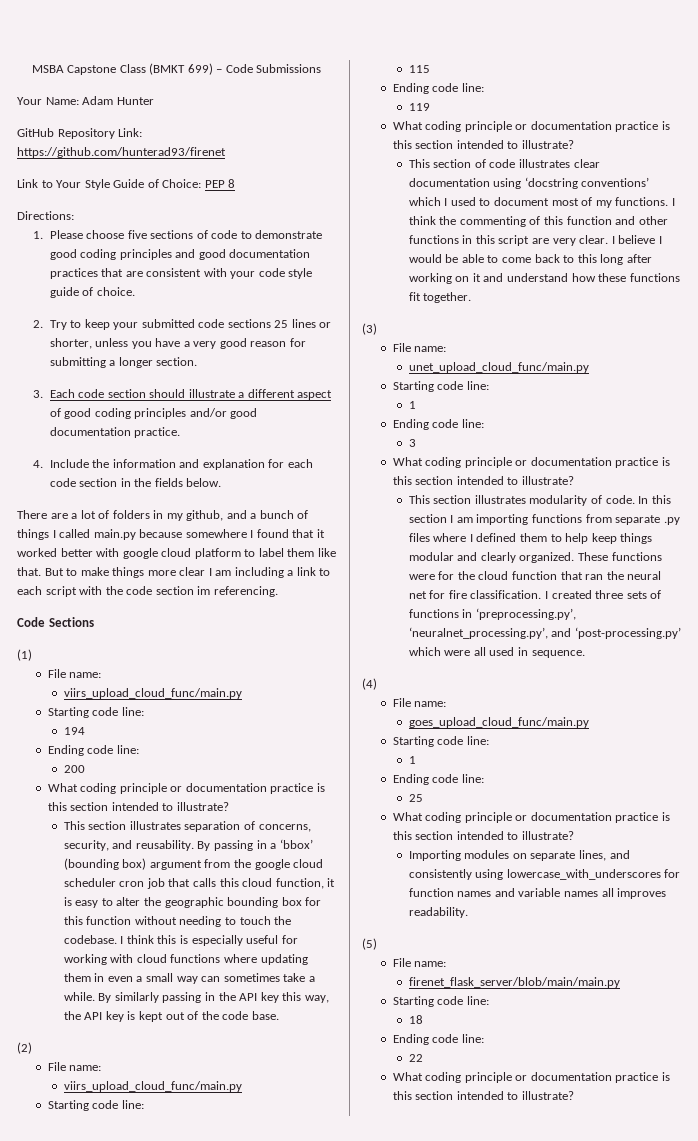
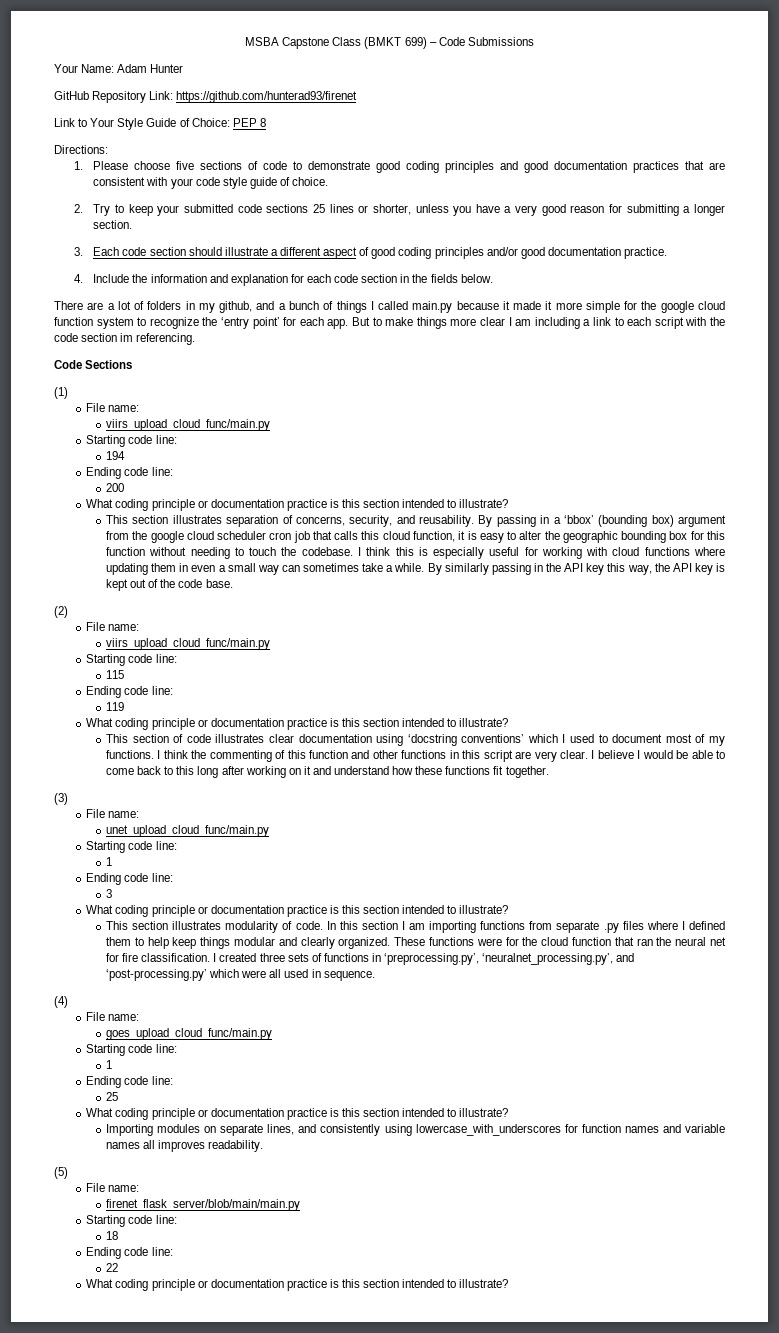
- There are a lot of folders in my github, and a bunch of things I called main.py because somewhere I found that it worked better with google cloud platform to label them like that.
+ There are a lot of folders in my github, and a bunch of things I called main.py because it made it more simple for the google cloud function system to recognize the ‘entry point’ for each app.

